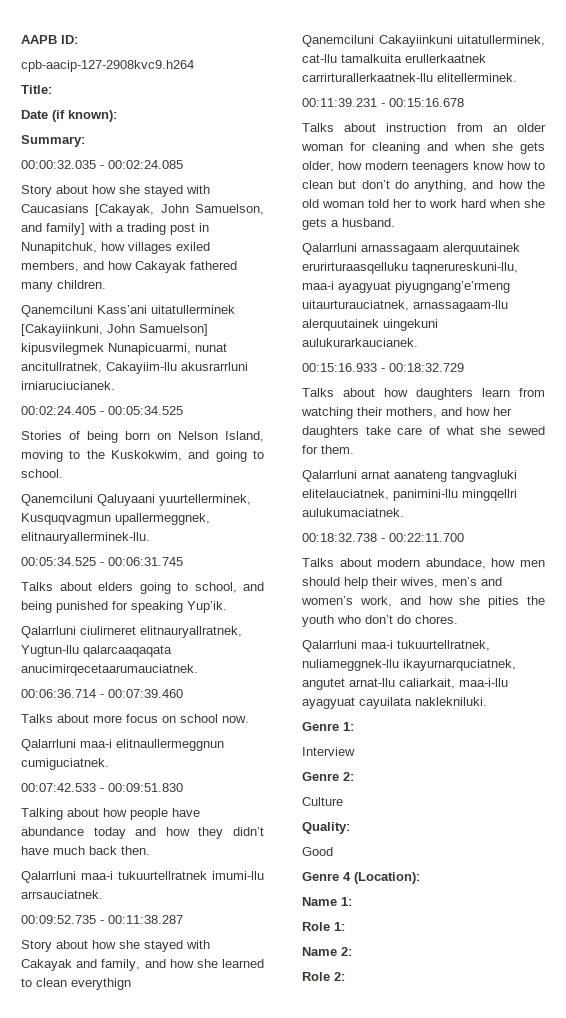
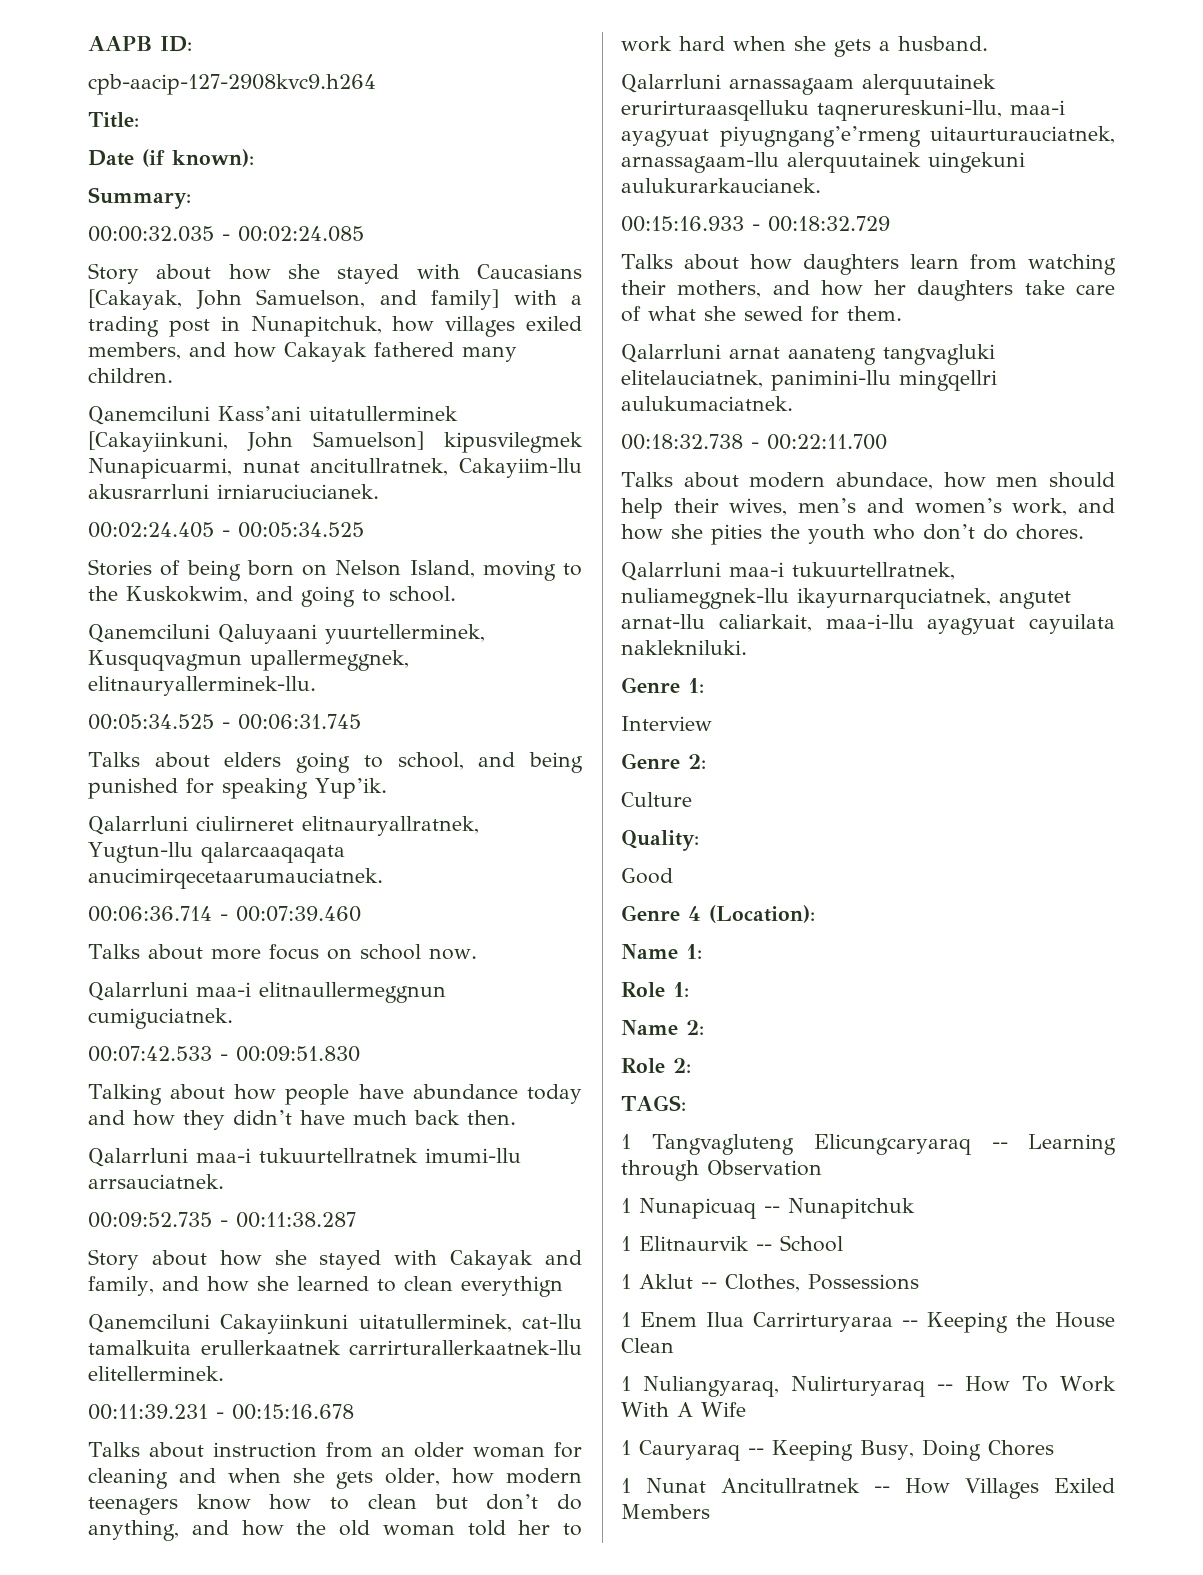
+ TAGS:
+ 1 Tangvagluteng Elicungcaryaraq -- Learning through Observation
+ 1 Nunapicuaq -- Nunapitchuk
+ 1 Elitnaurvik -- School
+ 1 Aklut -- Clothes, Possessions
+ 1 Enem Ilua Carrirturyaraa -- Keeping the House Clean
+ 1 Nuliangyaraq, Nulirturyaraq -- How To Work With A Wife
+ 1 Cauryaraq -- Keeping Busy, Doing Chores
+ 1 Nunat Ancitullratnek -- How Villages Exiled Members

